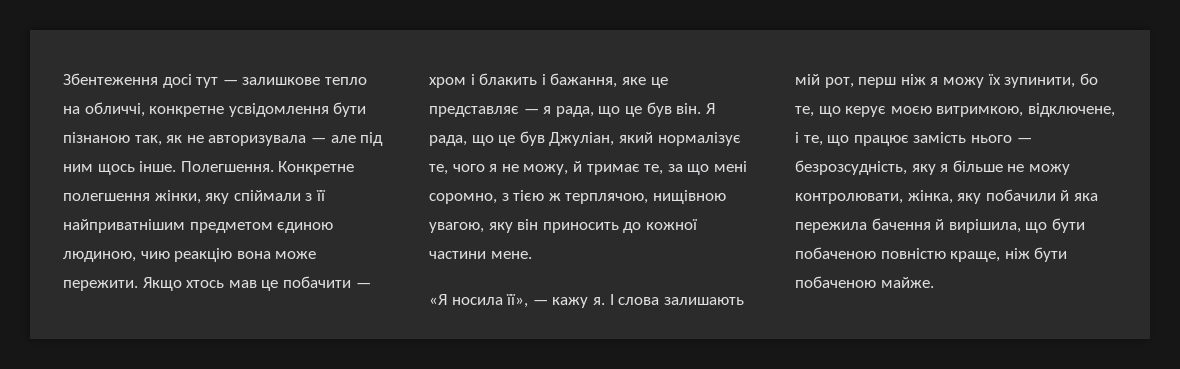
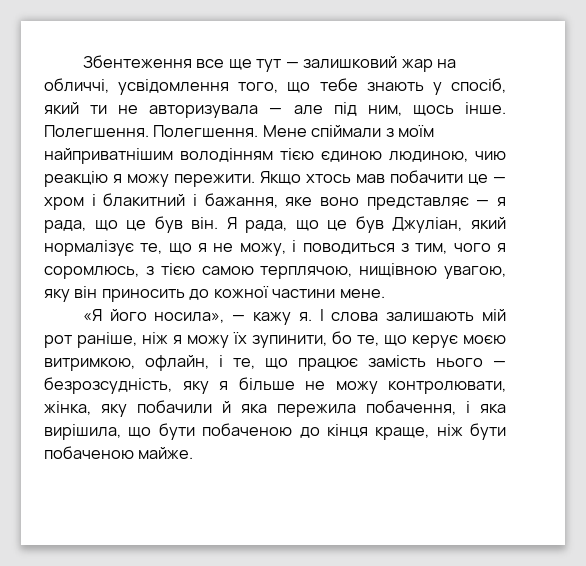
- Збентеження досі тут — залишкове тепло на обличчі, конкретне усвідомлення бути пізнаною так, як не авторизувала — але під ним щось інше.
+ Збентеження все ще тут — залишковий жар на обличчі, усвідомлення того, що тебе знають у спосіб, який ти не авторизувала — але під ним, щось інше.
- Конкретне полегшення жінки, яку спіймали з її найприватнішим предметом єдиною людиною, чию реакцію вона може пережити.
+ Полегшення. Мене спіймали з моїм найприватнішим володінням тією єдиною людиною, чию реакцію я можу пережити.
- Якщо хтось мав це побачити — хром і блакить і бажання, яке це представляє — я рада, що це був він.
+ Якщо хтось мав побачити це — хром і блакитний і бажання, яке воно представляє — я рада, що це був він.
- Я рада, що це був Джуліан, який нормалізує те, чого я не можу, й тримає те, за що мені соромно, з тією ж терплячою, нищівною увагою, яку він приносить до кожної частини мене.
+ Я рада, що це був Джуліан, який нормалізує те, що я не можу, і поводиться з тим, чого я соромлюсь, з тією самою терплячою, нищівною увагою, яку він приносить до кожної частини мене.
- «Я носила її», — кажу я.
+ «Я його носила», — кажу я.
- І слова залишають мій рот, перш ніж я можу їх зупинити, бо те, що керує моєю витримкою, відключене, і те, що працює замість нього — безрозсудність, яку я більше не можу контролювати, жінка, яку побачили й яка пережила бачення й вирішила, що бути побаченою повністю краще, ніж бути побаченою майже.
+ І слова залишають мій рот раніше, ніж я можу їх зупинити, бо те, що керує моєю витримкою, офлайн, і те, що працює замість нього — безрозсудність, яку я більше не можу контролювати, жінка, яку побачили й яка пережила побачення, і яка вирішила, що бути побаченою до кінця краще, ніж бути побаченою майже.

